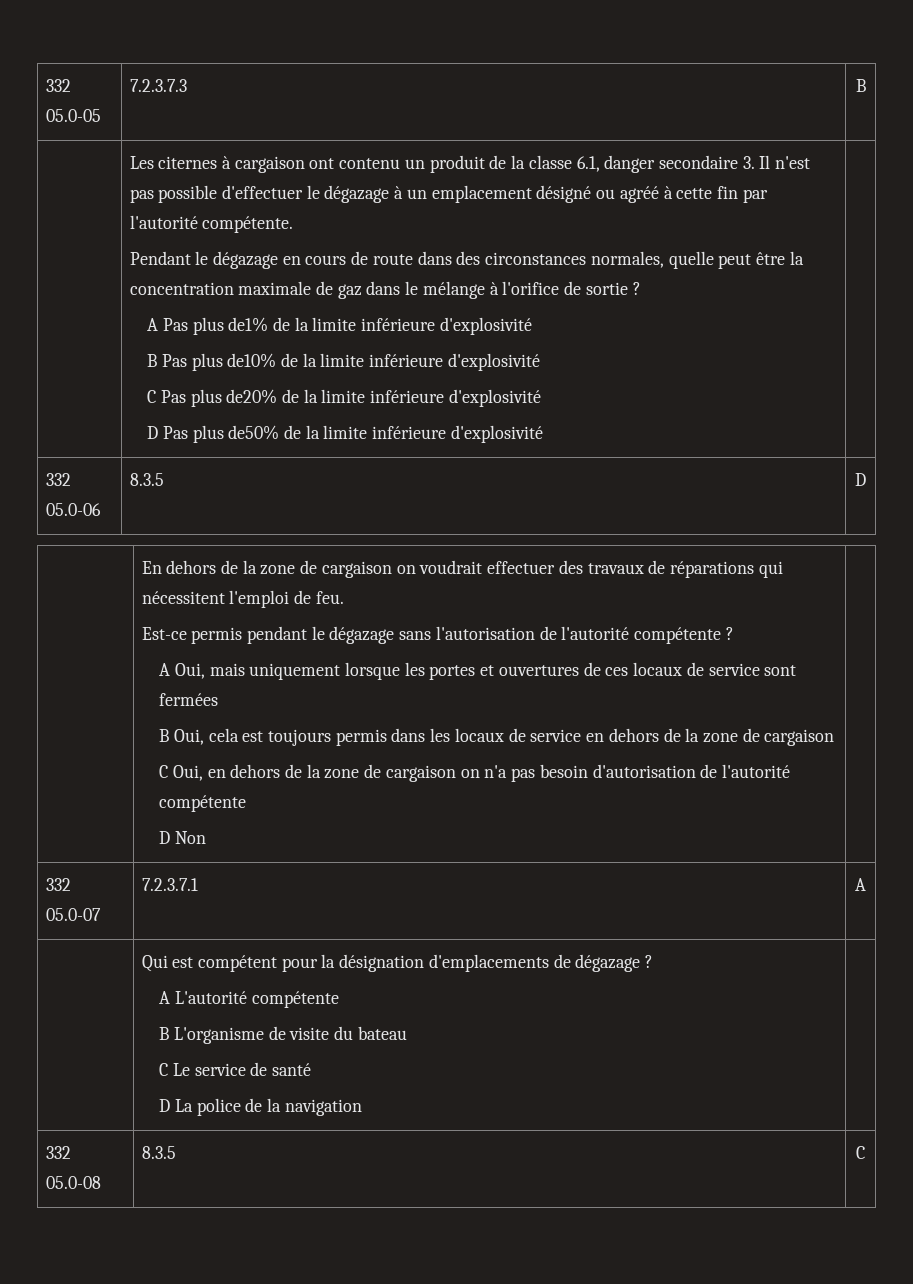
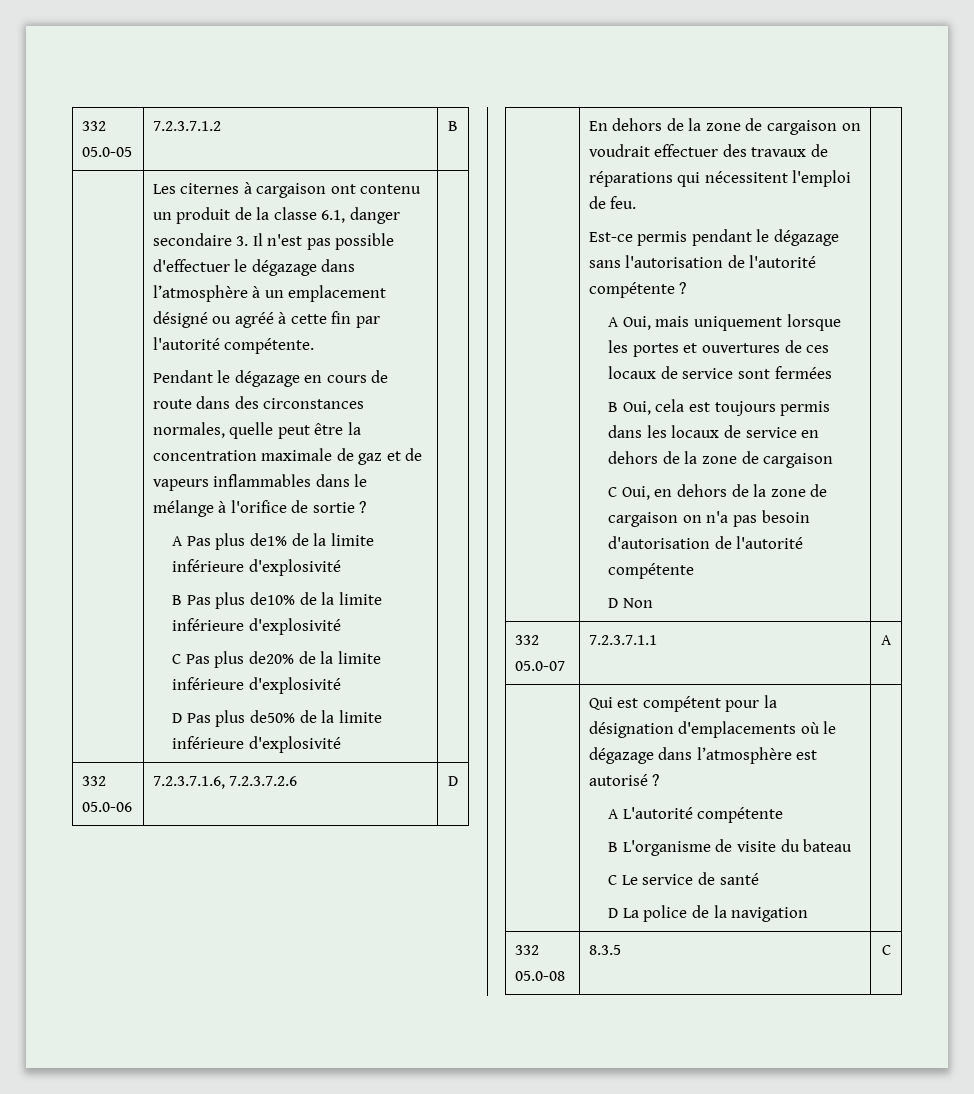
- 332 05.0-05 | 7.2.3.7.3 | B
+ 332 05.0-05 | 7.2.3.7.1.2 | B
- Les citernes à cargaison ont contenu un produit de la classe 6.1, danger secondaire 3. Il n'est pas possible d'effectuer le dégazage à un emplacement désigné ou agréé à cette fin par l'autorité compétente.
+ Les citernes à cargaison ont contenu un produit de la classe 6.1, danger secondaire 3. Il n'est pas possible d'effectuer le dégazage dans l’atmosphère à un emplacement désigné ou agréé à cette fin par l'autorité compétente.
- Pendant le dégazage en cours de route dans des circonstances normales, quelle peut être la concentration maximale de gaz dans le mélange à l'orifice de sortie ?
+ Pendant le dégazage en cours de route dans des circonstances normales, quelle peut être la concentration maximale de gaz et de vapeurs inflammables dans le mélange à l'orifice de sortie ?
- 332 05.0-06 | 8.3.5 | D
+ 332 05.0-06 | 7.2.3.7.1.6, 7.2.3.7.2.6 | D
- 332 05.0-07 | 7.2.3.7.1 | A
+ 332 05.0-07 | 7.2.3.7.1.1 | A
- | Qui est compétent pour la désignation d'emplacements de dégazage ?
+ | Qui est compétent pour la désignation d'emplacements où le dégazage dans l’atmosphère est autorisé ?

